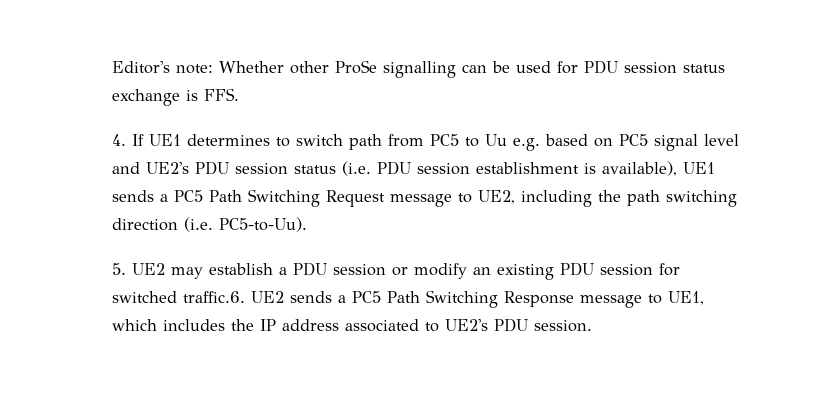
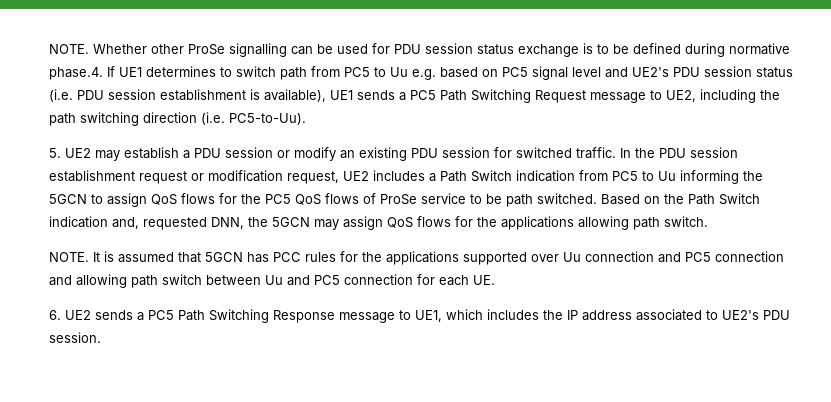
- Editor's note: Whether other ProSe signalling can be used for PDU session status exchange is FFS.
- 4. If UE1 determines to switch path from PC5 to Uu e.g. based on PC5 signal level and UE2's PDU session status (i.e. PDU session establishment is available), UE1 sends a PC5 Path Switching Request message to UE2, including the path switching direction (i.e. PC5-to-Uu).
+ NOTE. Whether other ProSe signalling can be used for PDU session status exchange is to be defined during normative phase.4. If UE1 determines to switch path from PC5 to Uu e.g. based on PC5 signal level and UE2's PDU session status (i.e. PDU session establishment is available), UE1 sends a PC5 Path Switching Request message to UE2, including the path switching direction (i.e. PC5-to-Uu).
- 5. UE2 may establish a PDU session or modify an existing PDU session for switched traffic.6. UE2 sends a PC5 Path Switching Response message to UE1, which includes the IP address associated to UE2's PDU session.
+ 5. UE2 may establish a PDU session or modify an existing PDU session for switched traffic. In the PDU session establishment request or modification request, UE2 includes a Path Switch indication from PC5 to Uu informing the 5GCN to assign QoS flows for the PC5 QoS flows of ProSe service to be path switched. Based on the Path Switch indication and, requested DNN, the 5GCN may assign QoS flows for the applications allowing path switch.
+ NOTE. It is assumed that 5GCN has PCC rules for the applications supported over Uu connection and PC5 connection and allowing path switch between Uu and PC5 connection for each UE.
+ 6. UE2 sends a PC5 Path Switching Response message to UE1, which includes the IP address associated to UE2's PDU session.

